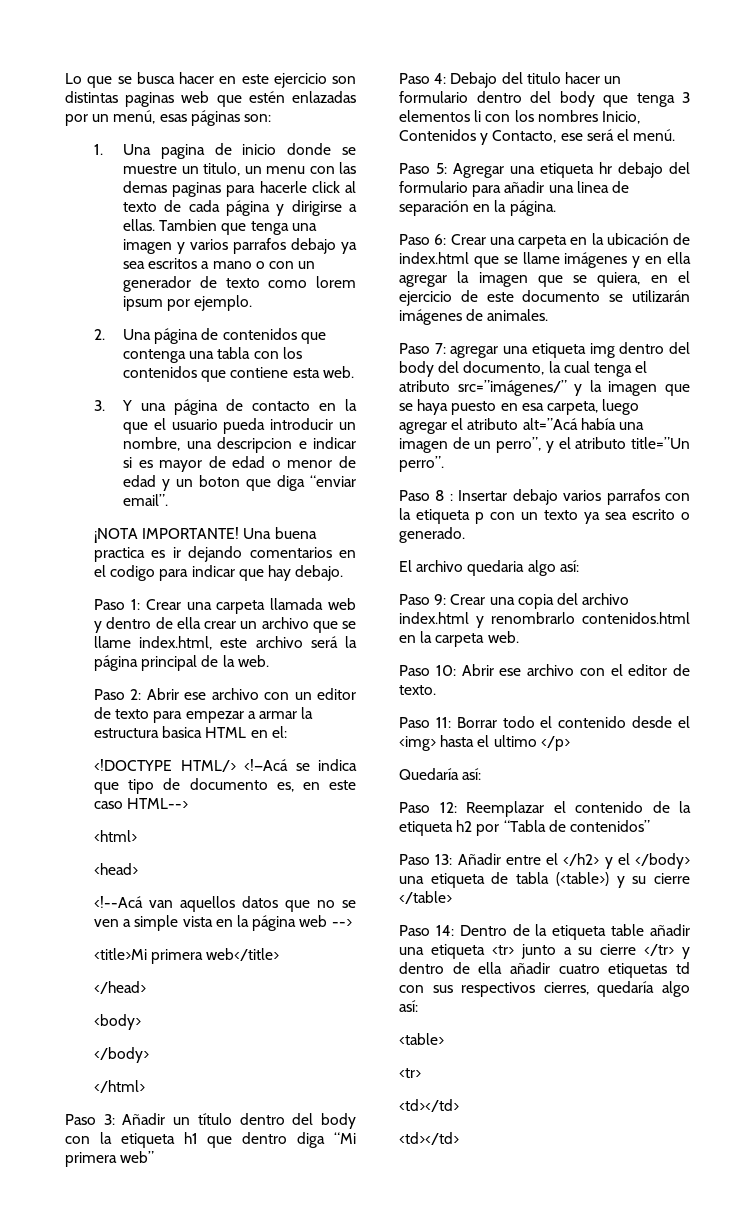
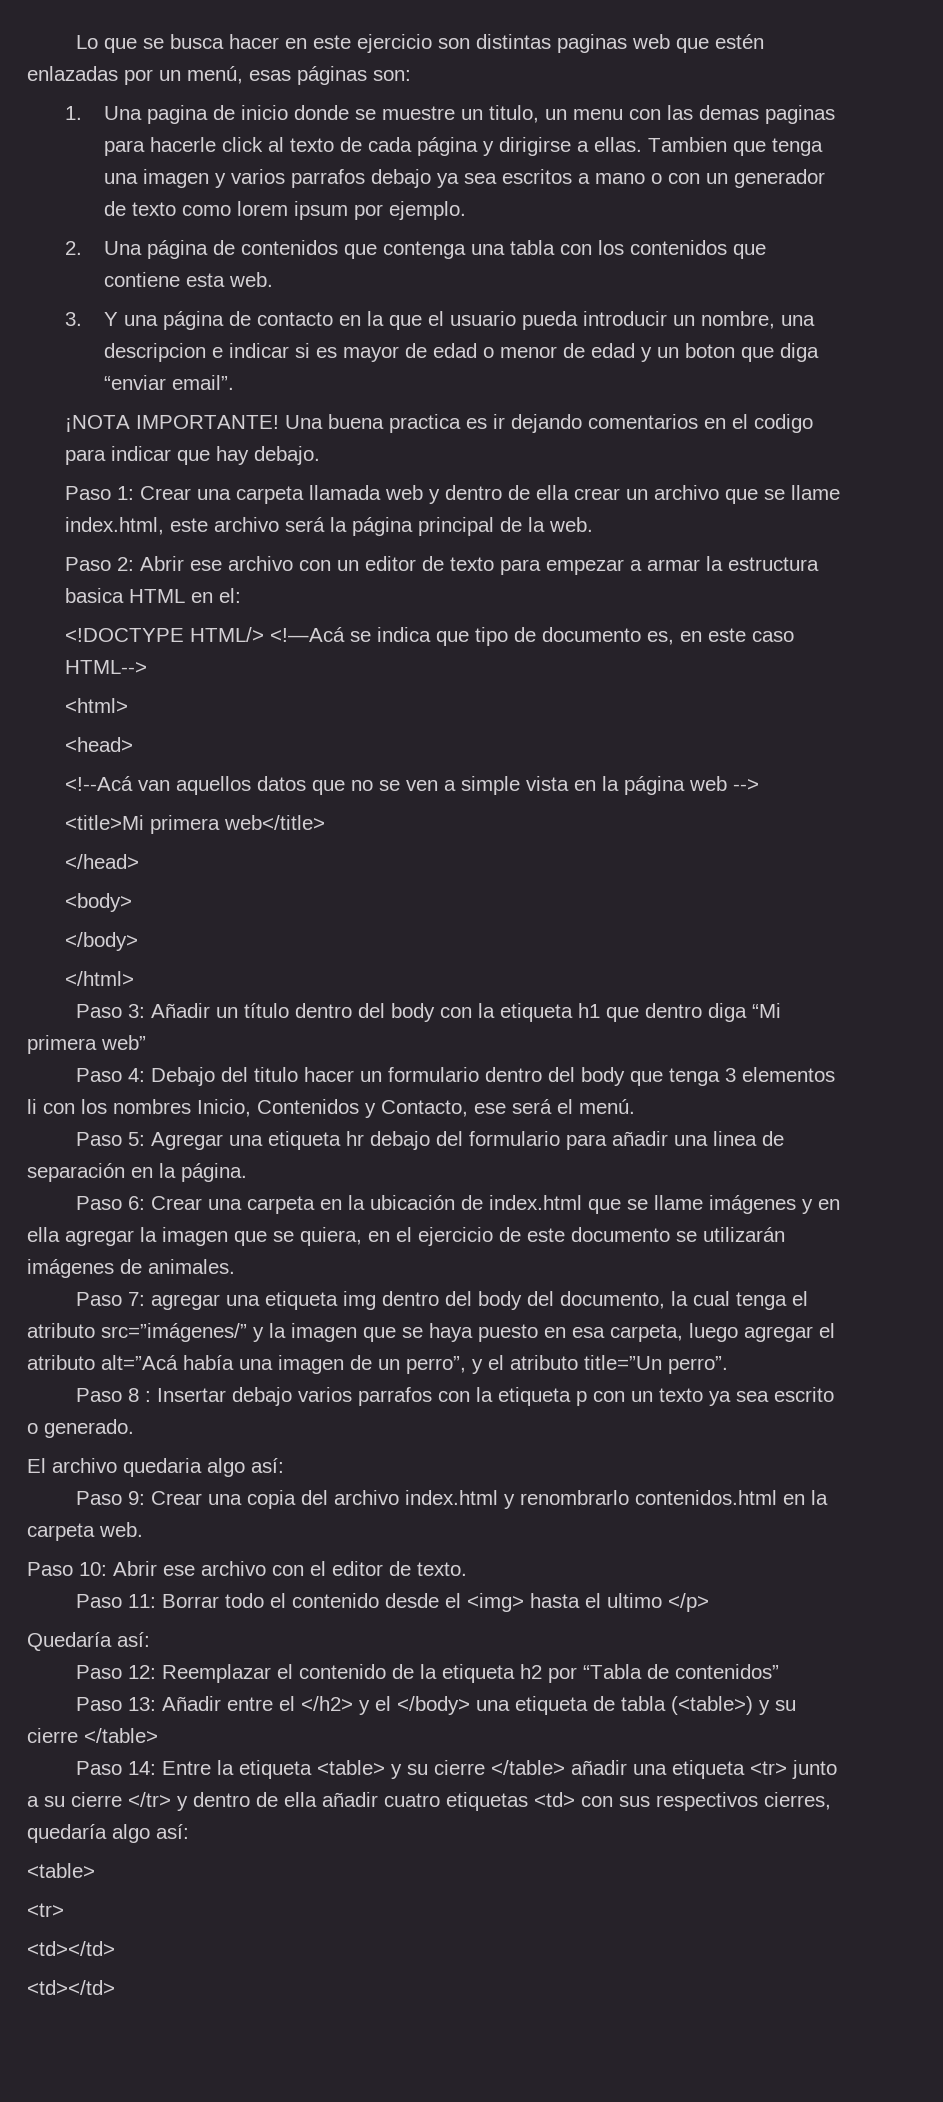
- Paso 14: Dentro de la etiqueta table añadir una etiqueta <tr> junto a su cierre </tr> y dentro de ella añadir cuatro etiquetas td con sus respectivos cierres, quedaría algo así:
+ Paso 14: Entre la etiqueta <table> y su cierre </table> añadir una etiqueta <tr> junto a su cierre </tr> y dentro de ella añadir cuatro etiquetas <td> con sus respectivos cierres, quedaría algo así:

